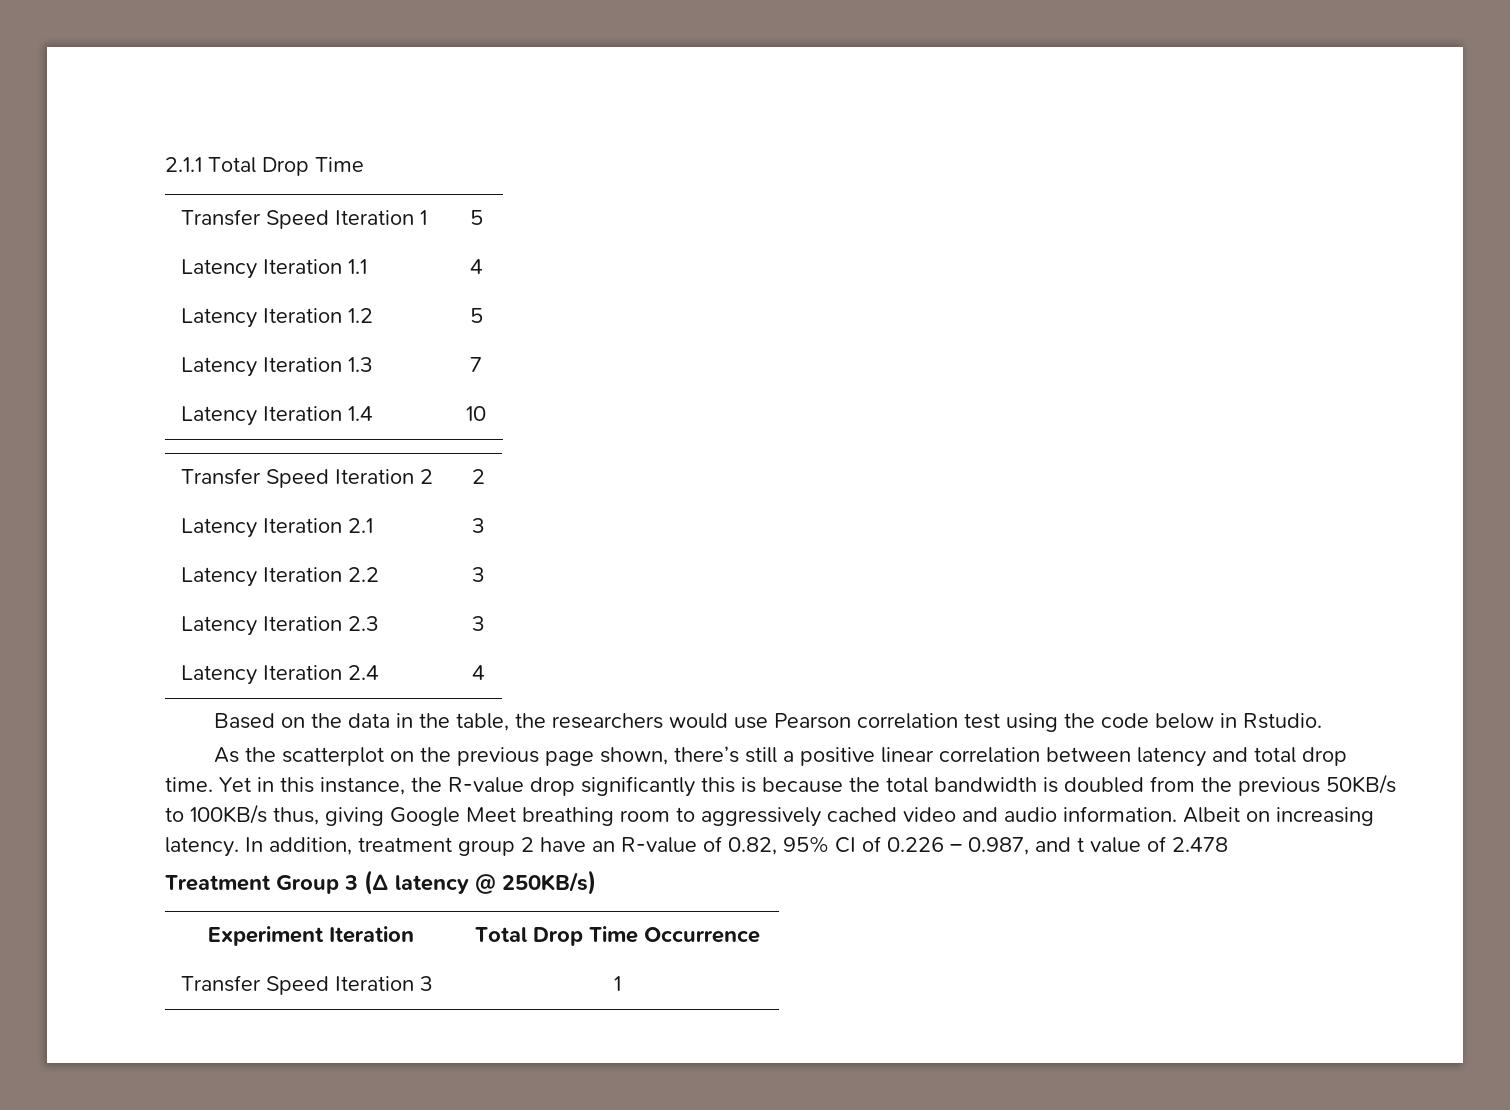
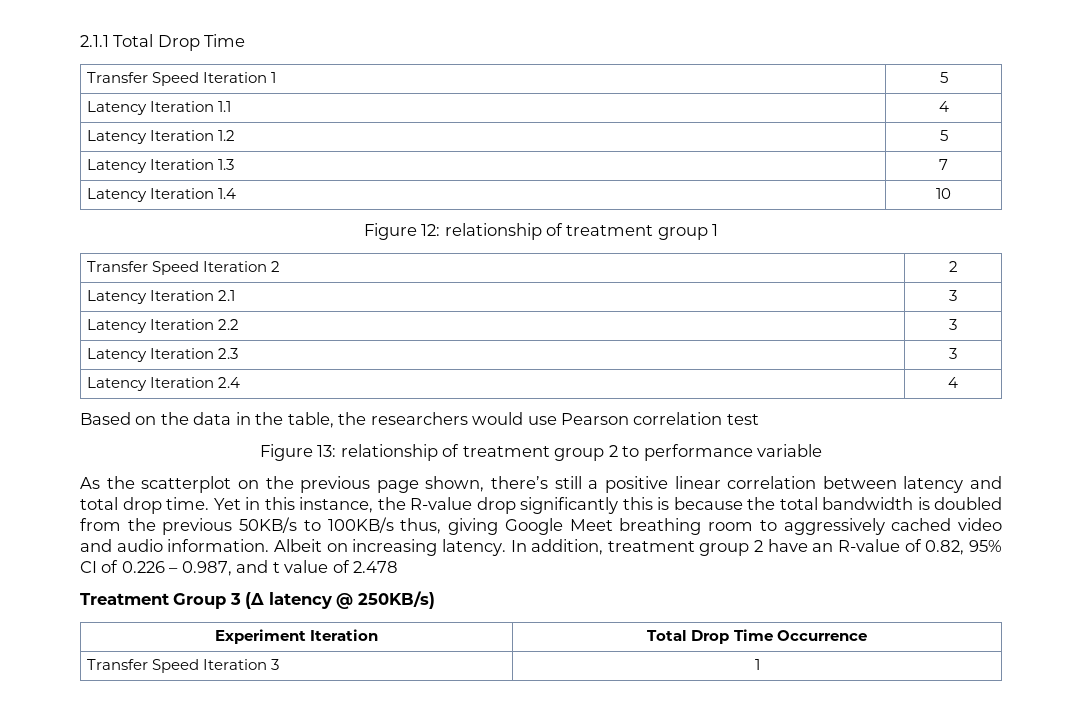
+ Figure 12: relationship of treatment group 1
- Based on the data in the table, the researchers would use Pearson correlation test using the code below in Rstudio.
+ Based on the data in the table, the researchers would use Pearson correlation test
+ Figure 13: relationship of treatment group 2 to performance variable

